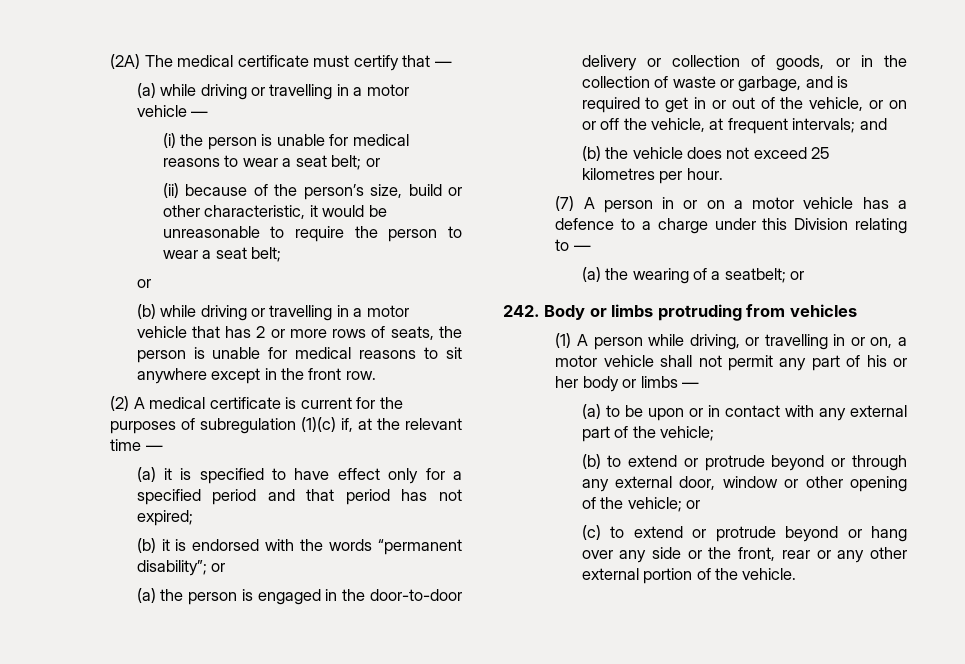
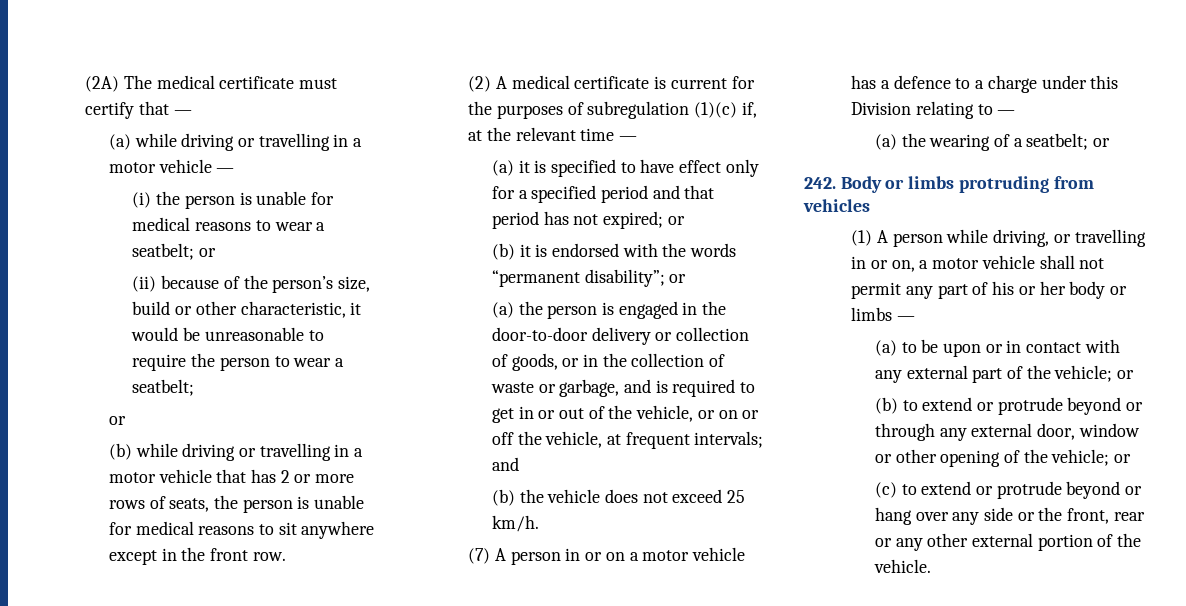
- (i) the person is unable for medical reasons to wear a seat belt; or
+ (i) the person is unable for medical reasons to wear a seatbelt; or
- (ii) because of the person’s size, build or other characteristic, it would be unreasonable to require the person to wear a seat belt;
+ (ii) because of the person’s size, build or other characteristic, it would be unreasonable to require the person to wear a seatbelt;
- (a) it is specified to have effect only for a specified period and that period has not expired;
+ (a) it is specified to have effect only for a specified period and that period has not expired; or
- (b) the vehicle does not exceed 25 kilometres per hour.
+ (b) the vehicle does not exceed 25 km/h.
- (a) to be upon or in contact with any external part of the vehicle;
+ (a) to be upon or in contact with any external part of the vehicle; or

